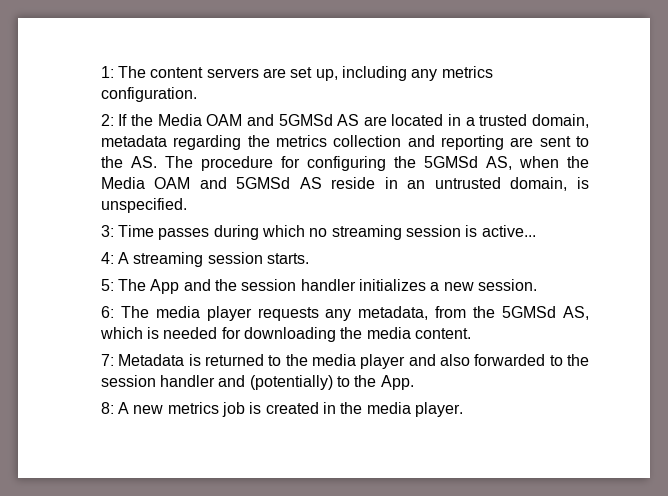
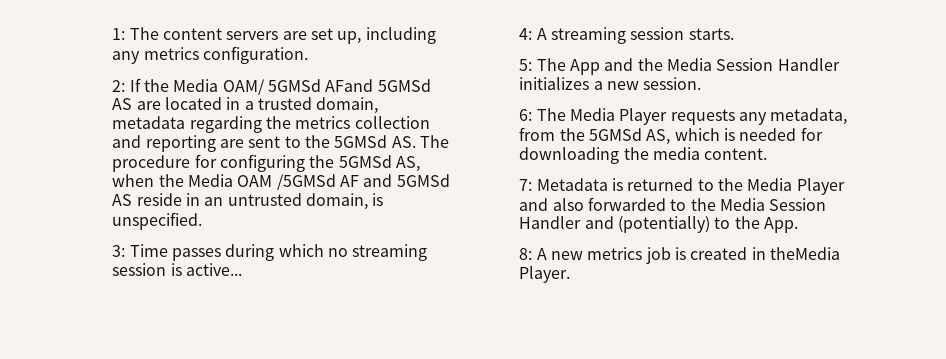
- 2: If the Media OAM and 5GMSd AS are located in a trusted domain, metadata regarding the metrics collection and reporting are sent to the AS. The procedure for configuring the 5GMSd AS, when the Media OAM and 5GMSd AS reside in an untrusted domain, is unspecified.
+ 2: If the Media OAM/ 5GMSd AFand 5GMSd AS are located in a trusted domain, metadata regarding the metrics collection and reporting are sent to the 5GMSd AS. The procedure for configuring the 5GMSd AS, when the Media OAM /5GMSd AF and 5GMSd AS reside in an untrusted domain, is unspecified.
- 5: The App and the session handler initializes a new session.
+ 5: The App and the Media Session Handler initializes a new session.
- 6: The media player requests any metadata, from the 5GMSd AS, which is needed for downloading the media content.
+ 6: The Media Player requests any metadata, from the 5GMSd AS, which is needed for downloading the media content.
- 7: Metadata is returned to the media player and also forwarded to the session handler and (potentially) to the App.
+ 7: Metadata is returned to the Media Player and also forwarded to the Media Session Handler and (potentially) to the App.
- 8: A new metrics job is created in the media player.
+ 8: A new metrics job is created in theMedia Player.

